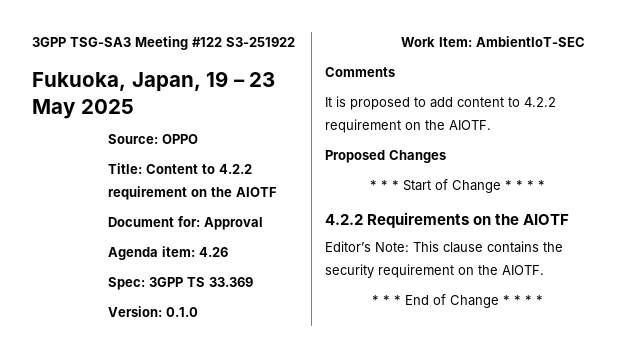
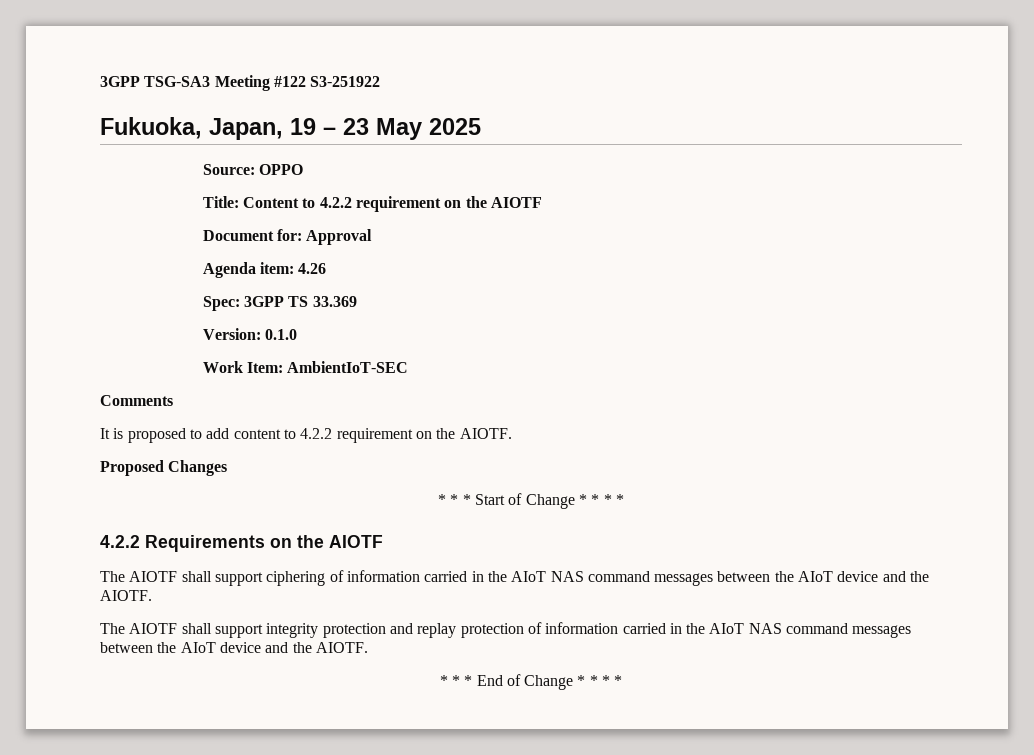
- Editor’s Note: This clause contains the security requirement on the AIOTF.
+ The AIOTF shall support ciphering of information carried in the AIoT NAS command messages between the AIoT device and the AIOTF.
+ The AIOTF shall support integrity protection and replay protection of information carried in the AIoT NAS command messages between the AIoT device and the AIOTF.

